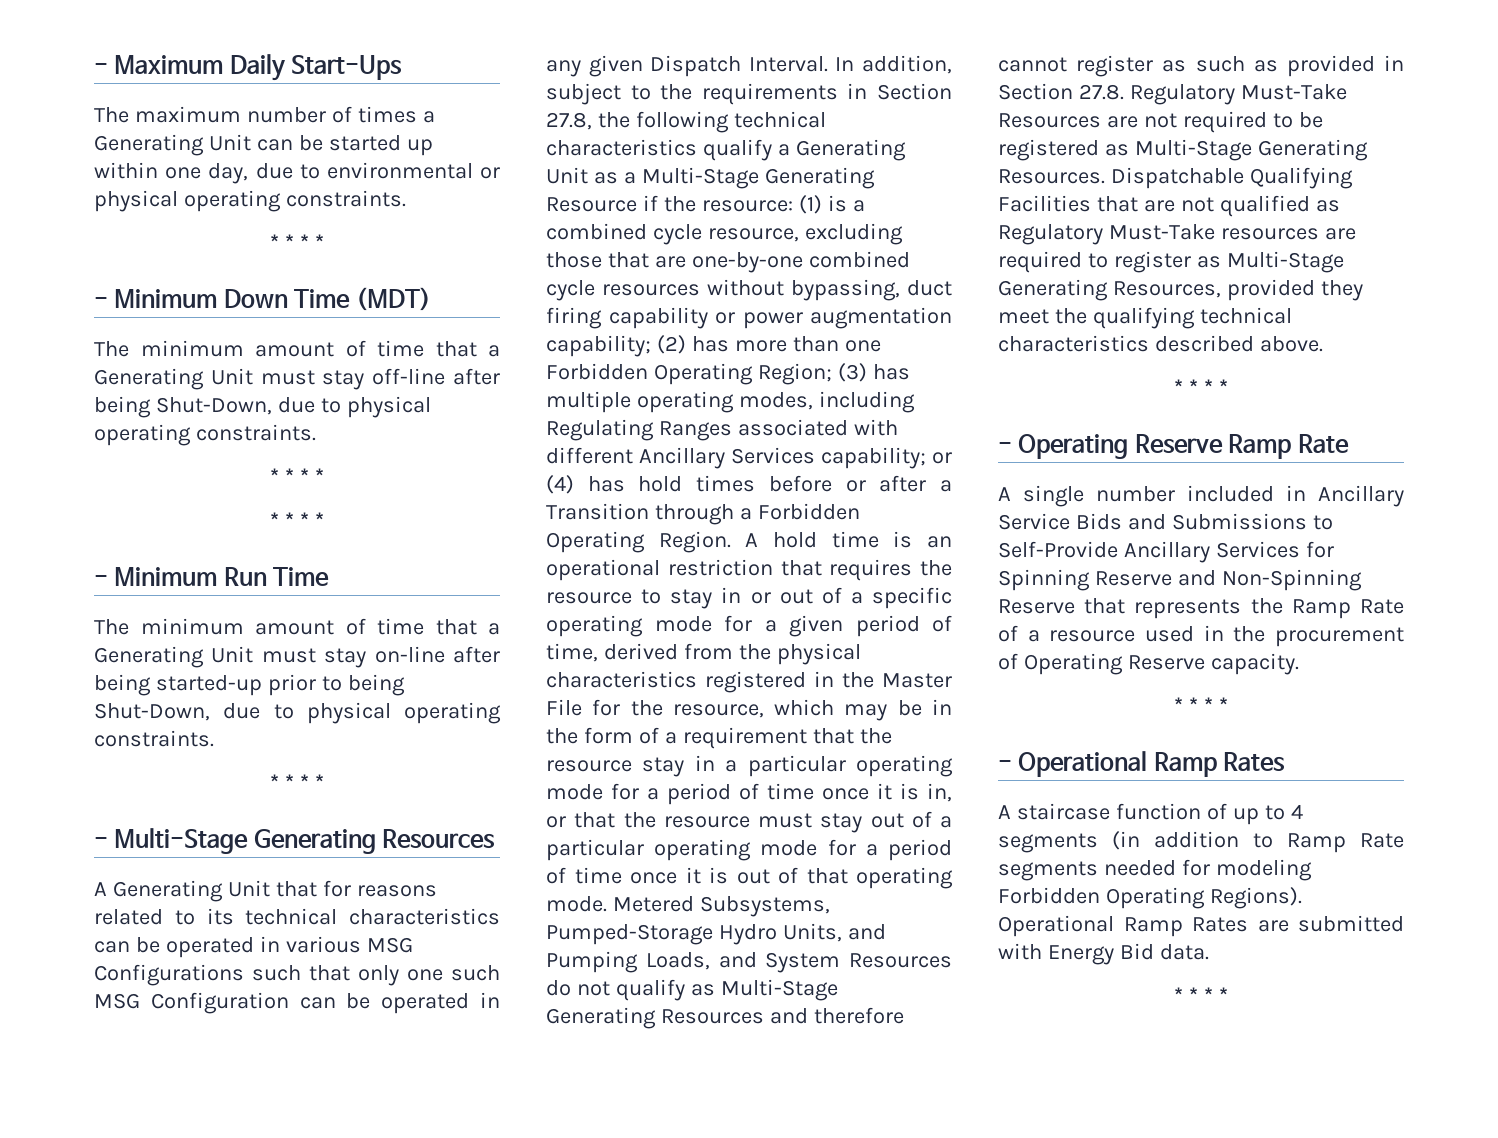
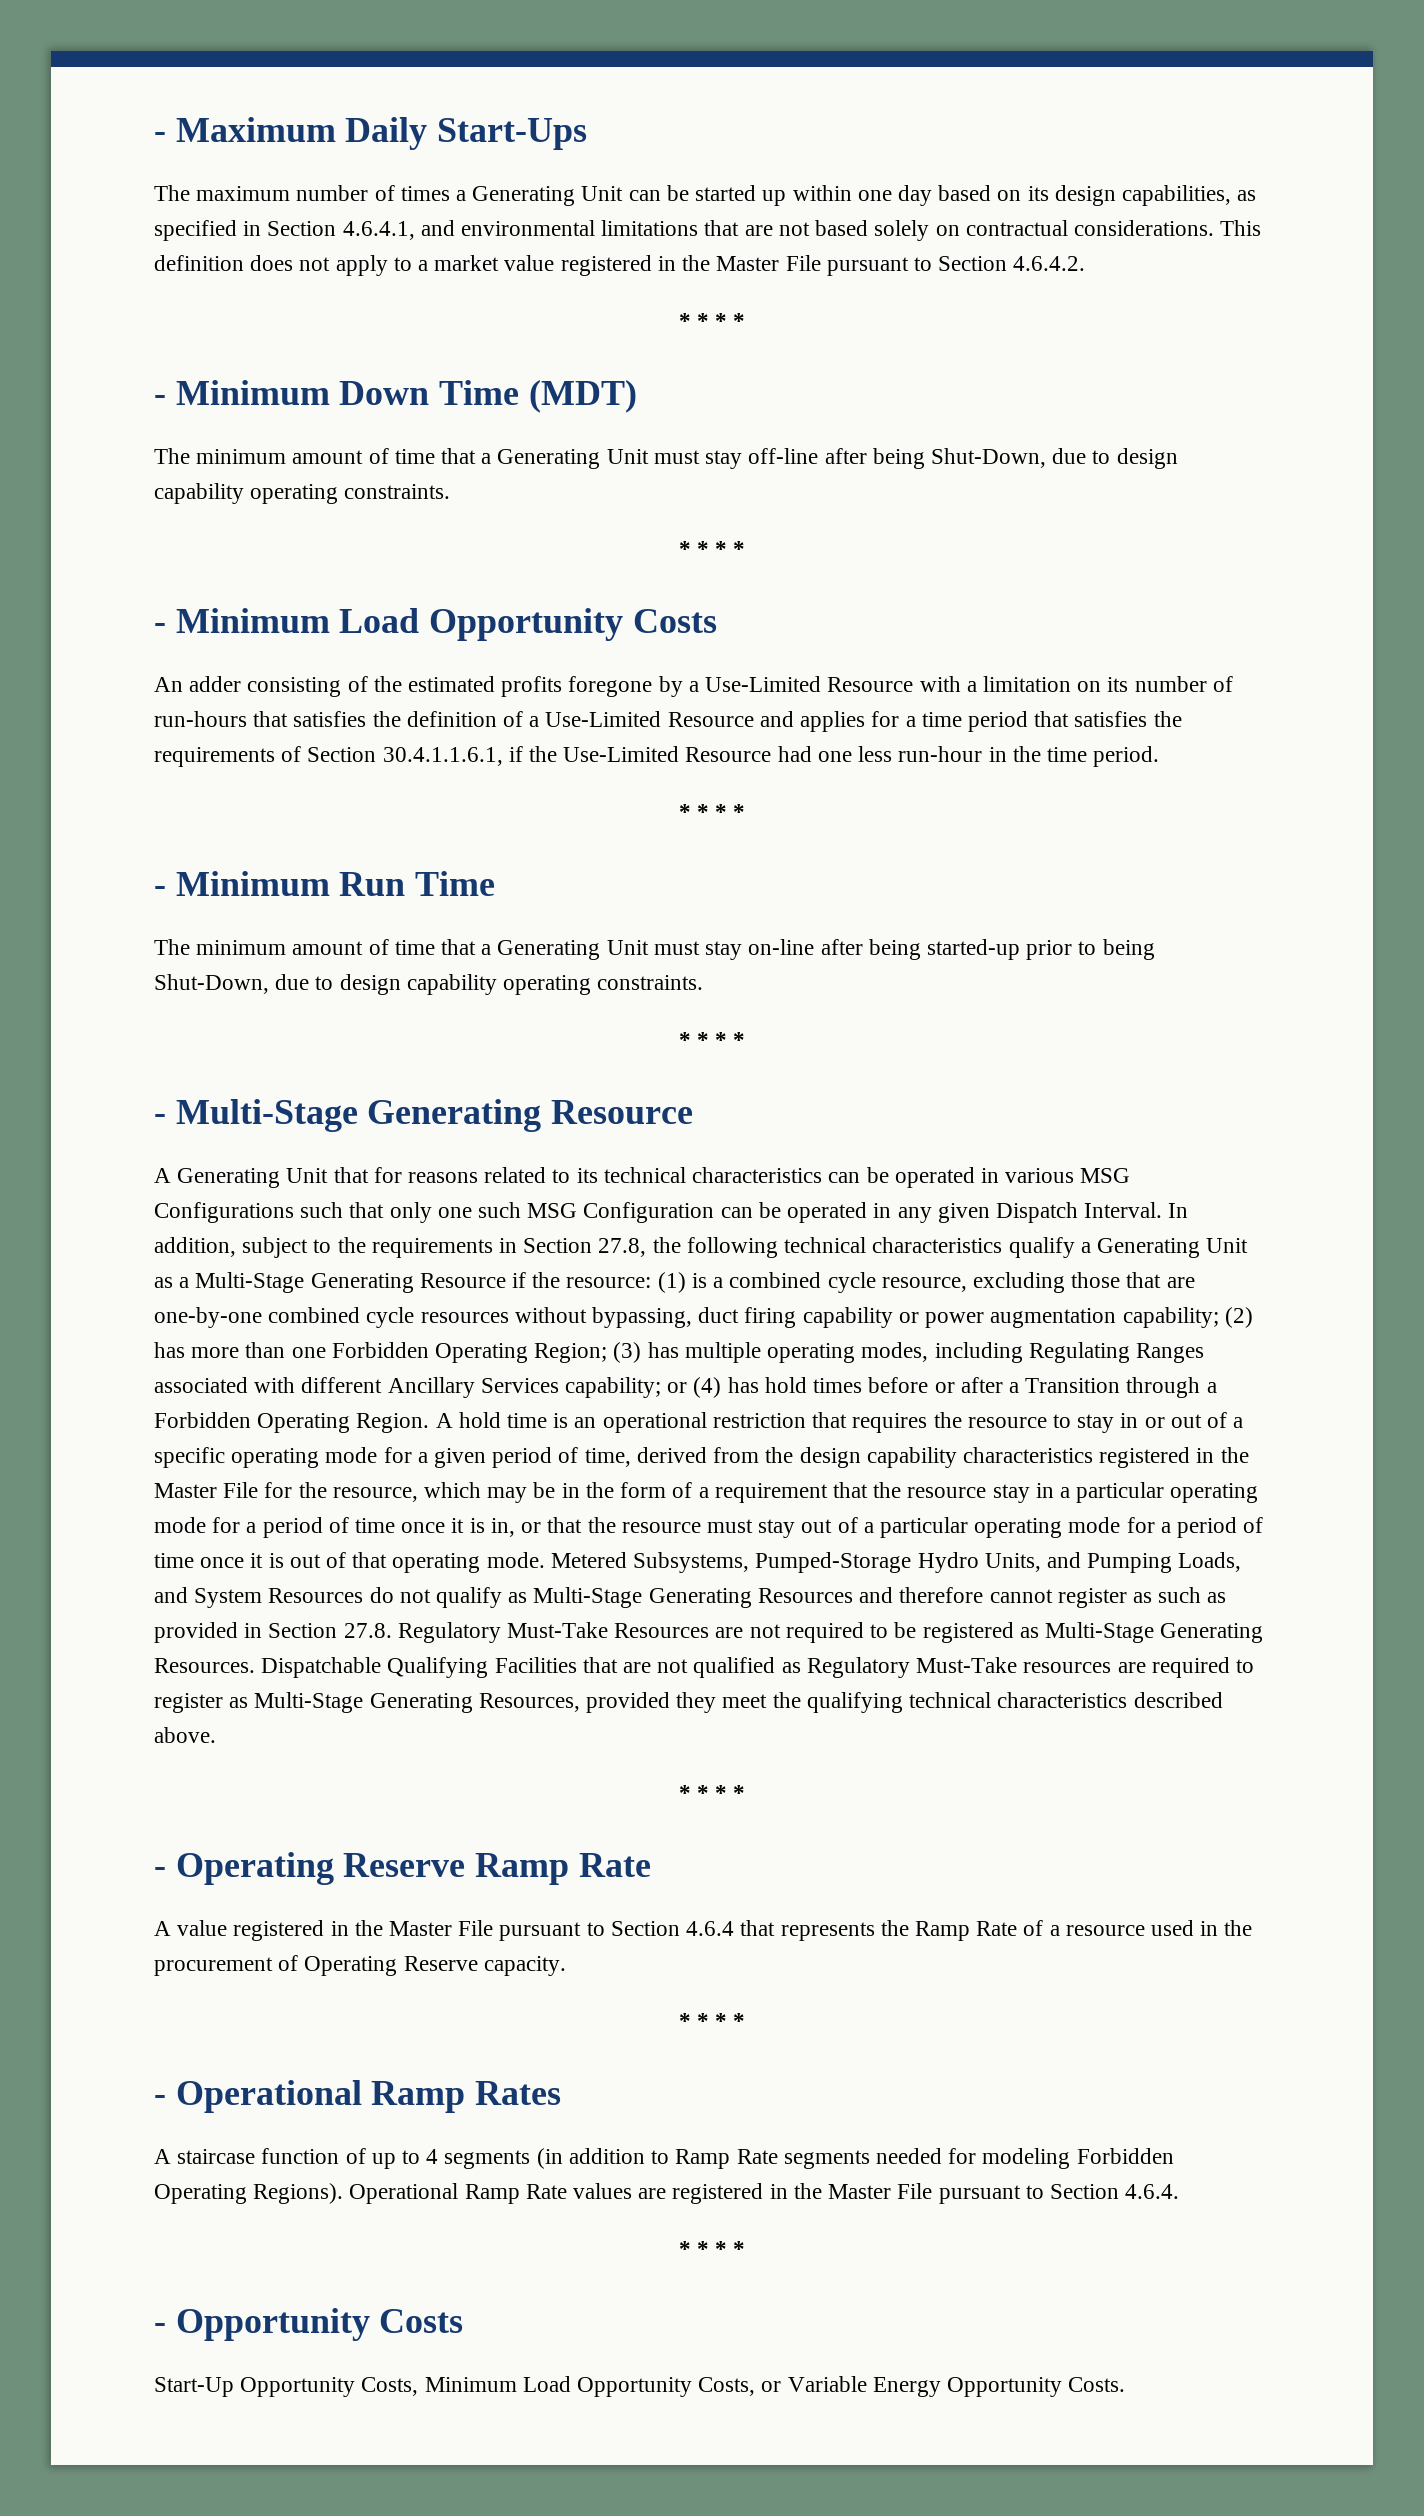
- The maximum number of times a Generating Unit can be started up within one day, due to environmental or physical operating constraints.
+ The maximum number of times a Generating Unit can be started up within one day based on its design capabilities, as specified in Section 4.6.4.1, and environmental limitations that are not based solely on contractual considerations. This definition does not apply to a market value registered in the Master File pursuant to Section 4.6.4.2.
- The minimum amount of time that a Generating Unit must stay off-line after being Shut-Down, due to physical operating constraints.
+ The minimum amount of time that a Generating Unit must stay off-line after being Shut-Down, due to design capability operating constraints.
  * * * *
+ - Minimum Load Opportunity Costs
+ An adder consisting of the estimated profits foregone by a Use-Limited Resource with a limitation on its number of run-hours that satisfies the definition of a Use-Limited Resource and applies for a time period that satisfies the requirements of Section 30.4.1.1.6.1, if the Use-Limited Resource had one less run-hour in the time period.
- The minimum amount of time that a Generating Unit must stay on-line after being started-up prior to being Shut-Down, due to physical operating constraints.
+ The minimum amount of time that a Generating Unit must stay on-line after being started-up prior to being Shut-Down, due to design capability operating constraints.
- - Multi-Stage Generating Resources
+ - Multi-Stage Generating Resource
- A hold time is an operational restriction that requires the resource to stay in or out of a specific operating mode for a given period of time, derived from the physical characteristics registered in the Master File for the resource, which may be in the form of a requirement that the resource stay in a particular operating mode for a period of time once it is in, or that the resource must stay out of a particular operating mode for a period of time once it is out of that operating mode.
+ A hold time is an operational restriction that requires the resource to stay in or out of a specific operating mode for a given period of time, derived from the design capability characteristics registered in the Master File for the resource, which may be in the form of a requirement that the resource stay in a particular operating mode for a period of time once it is in, or that the resource must stay out of a particular operating mode for a period of time once it is out of that operating mode.
- A single number included in Ancillary Service Bids and Submissions to Self-Provide Ancillary Services for Spinning Reserve and Non-Spinning Reserve that represents the Ramp Rate of a resource used in the procurement of Operating Reserve capacity.
+ A value registered in the Master File pursuant to Section 4.6.4 that represents the Ramp Rate of a resource used in the procurement of Operating Reserve capacity.
- Operational Ramp Rates are submitted with Energy Bid data.
+ Operational Ramp Rate values are registered in the Master File pursuant to Section 4.6.4.
  * * * *
+ - Opportunity Costs
+ Start-Up Opportunity Costs, Minimum Load Opportunity Costs, or Variable Energy Opportunity Costs.

